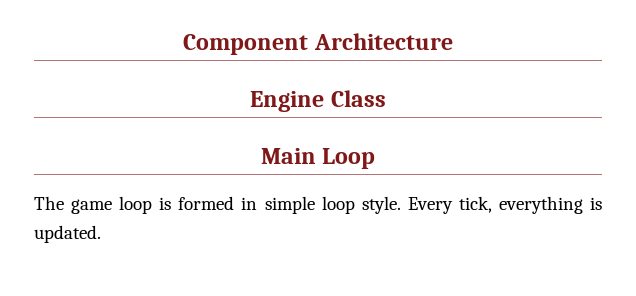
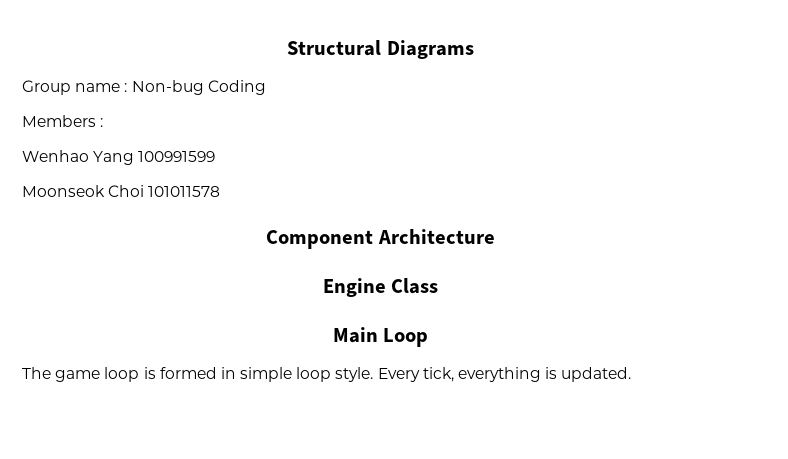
+ Structural Diagrams
+ Group name : Non-bug Coding
+ Members :
+ Wenhao Yang 100991599
+ Moonseok Choi 101011578

